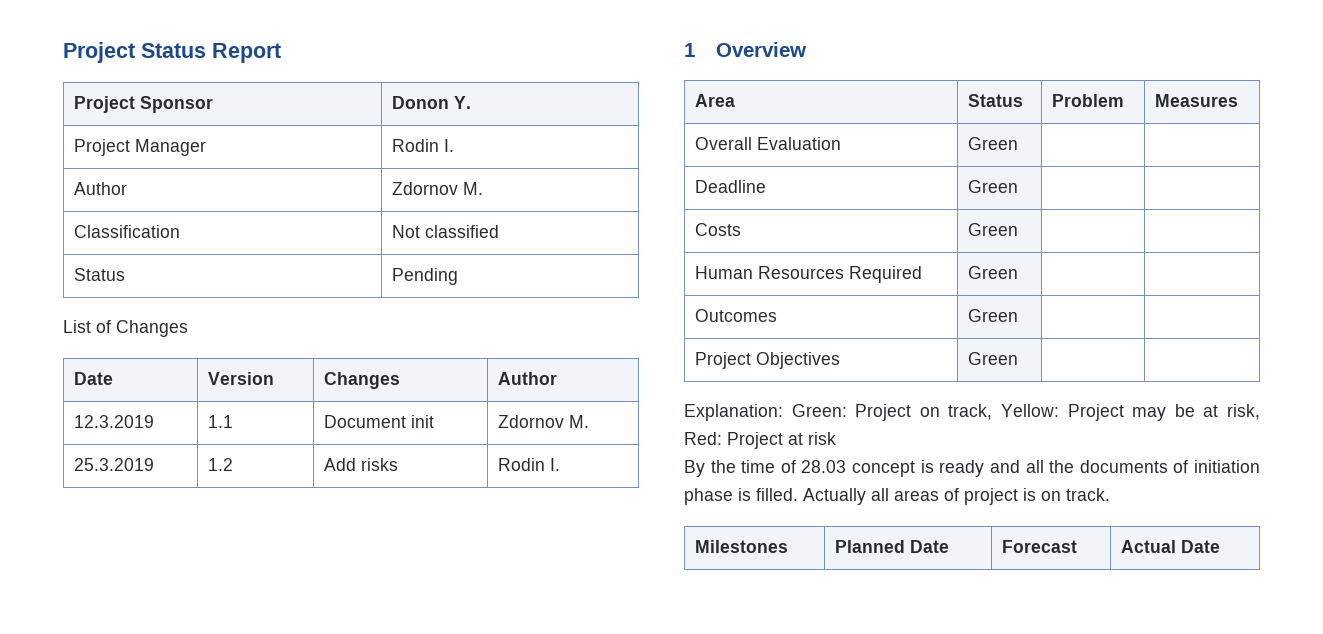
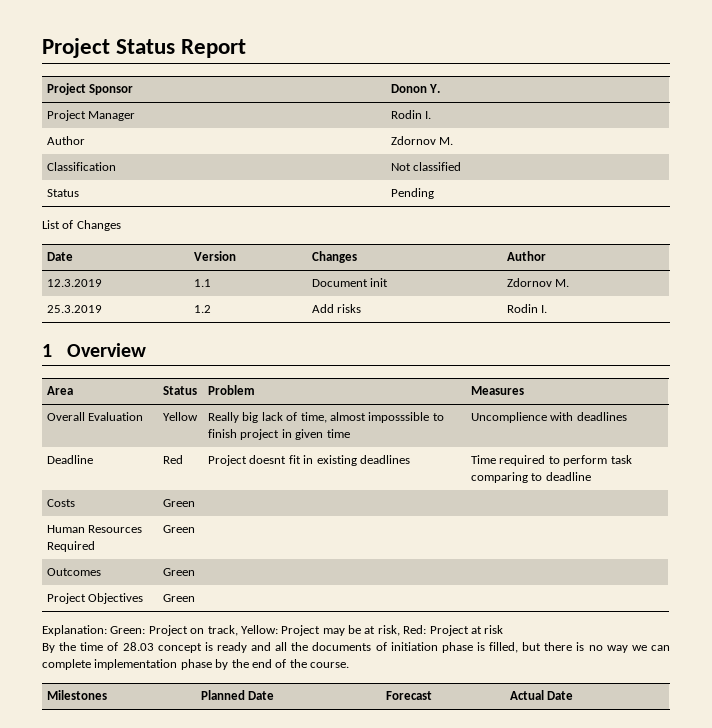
- Overall Evaluation | Green | |
- Deadline | Green | |
+ Overall Evaluation | Yellow | Really big lack of time, almost imposssible to finish project in given time | Uncomplience with deadlines
+ Deadline | Red | Project doesnt fit in existing deadlines | Time required to perform task comparing to deadline
- By the time of 28.03 concept is ready and all the documents of initiation phase is filled. Actually all areas of project is on track.
+ By the time of 28.03 concept is ready and all the documents of initiation phase is filled, but there is no way we can complete implementation phase by the end of the course.

